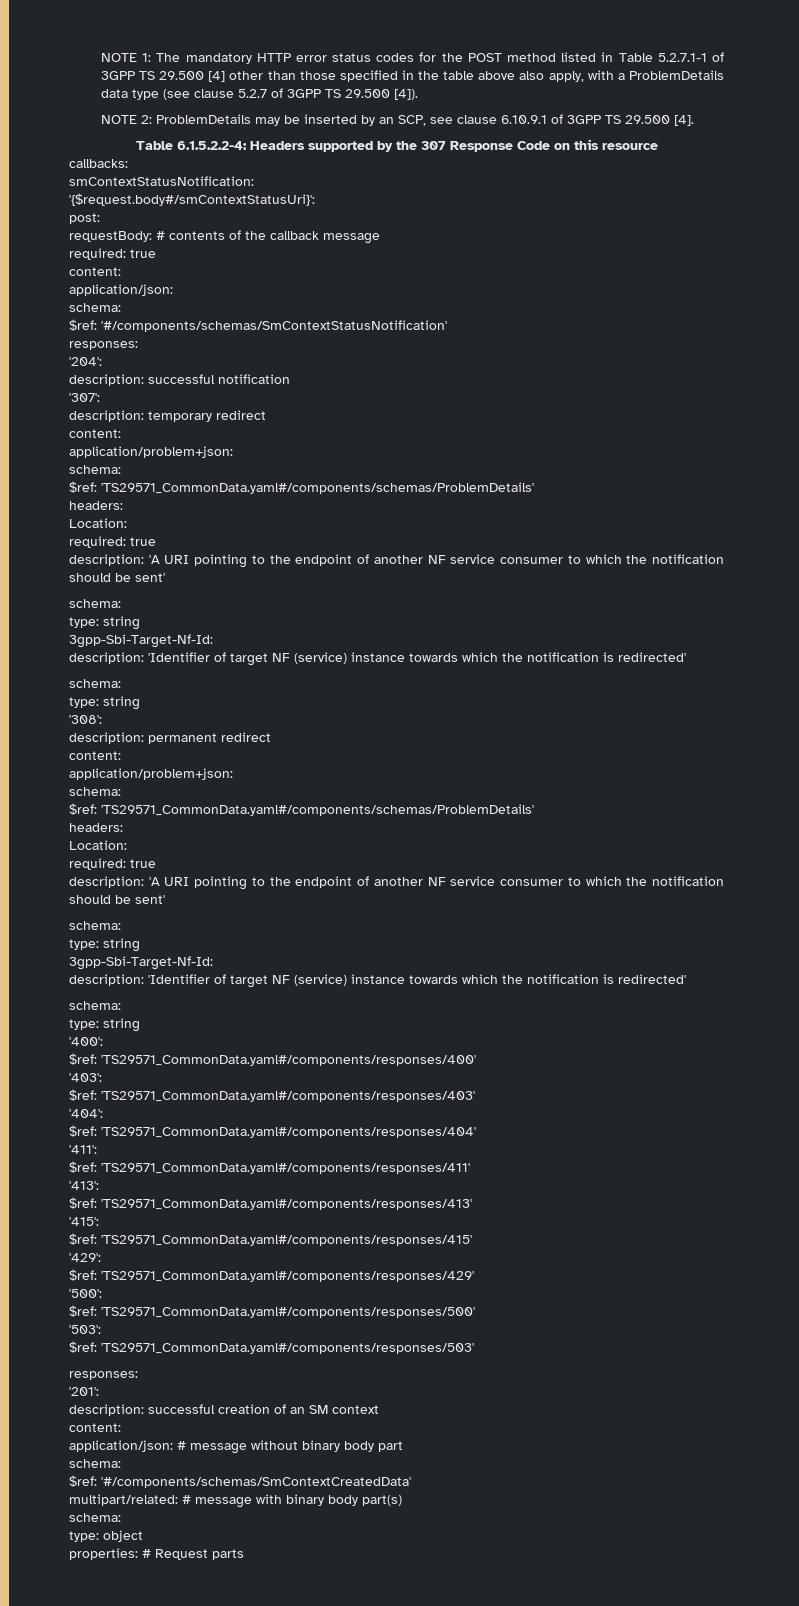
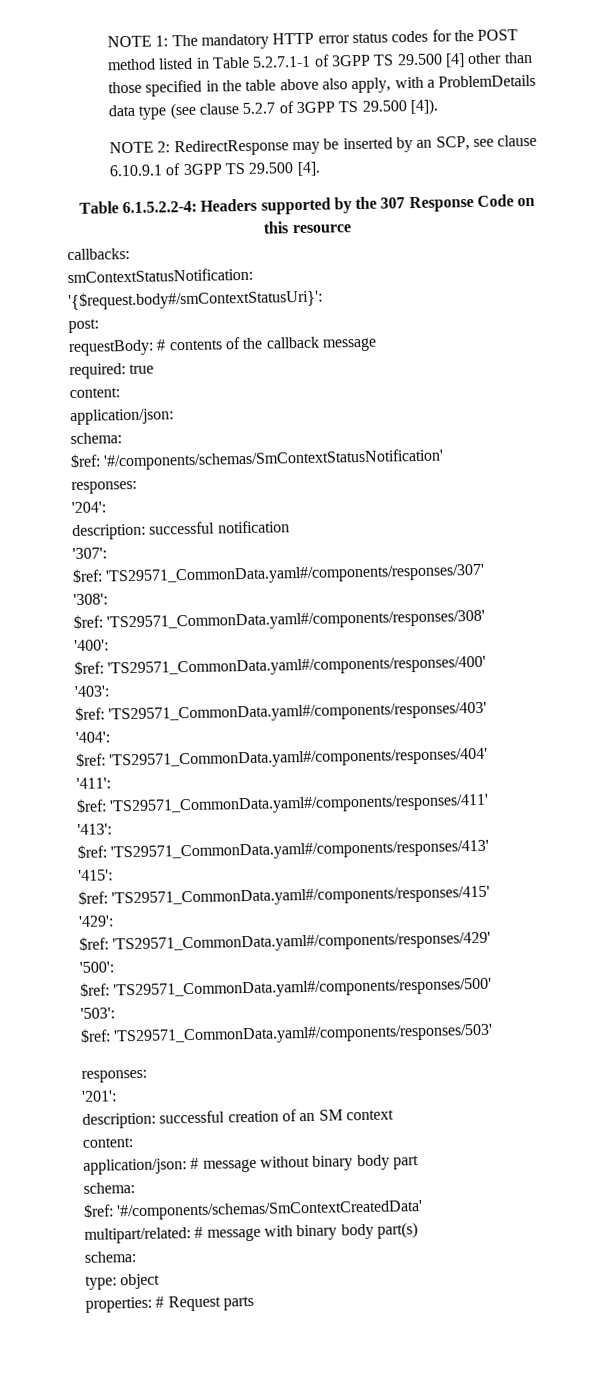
- NOTE 2: ProblemDetails may be inserted by an SCP, see clause 6.10.9.1 of 3GPP TS 29.500 [4].
+ NOTE 2: RedirectResponse may be inserted by an SCP, see clause 6.10.9.1 of 3GPP TS 29.500 [4].
- description: temporary redirect
- content:
- application/problem+json:
- schema:
- $ref: 'TS29571_CommonData.yaml#/components/schemas/ProblemDetails'
- headers:
- Location:
- required: true
- description: 'A URI pointing to the endpoint of another NF service consumer to which the notification should be sent'
- schema:
- type: string
- 3gpp-Sbi-Target-Nf-Id:
- description: 'Identifier of target NF (service) instance towards which the notification is redirected'
- schema:
- type: string
+ $ref: 'TS29571_CommonData.yaml#/components/responses/307'
  '308':
- description: permanent redirect
- content:
- application/problem+json:
- schema:
- $ref: 'TS29571_CommonData.yaml#/components/schemas/ProblemDetails'
- headers:
- Location:
- required: true
- description: 'A URI pointing to the endpoint of another NF service consumer to which the notification should be sent'
- schema:
- type: string
- 3gpp-Sbi-Target-Nf-Id:
- description: 'Identifier of target NF (service) instance towards which the notification is redirected'
- schema:
- type: string
+ $ref: 'TS29571_CommonData.yaml#/components/responses/308'

